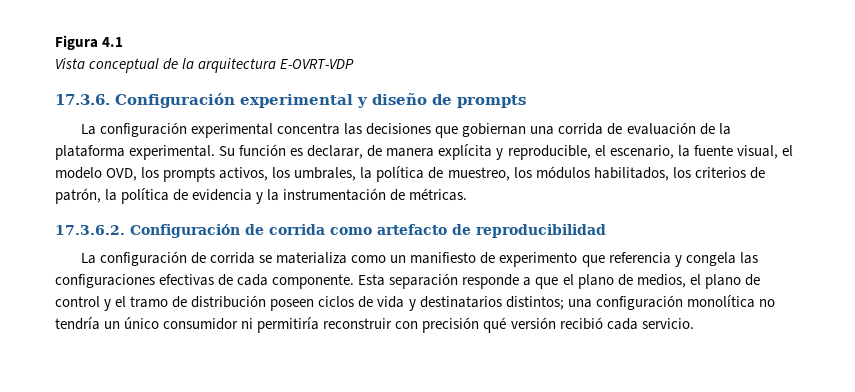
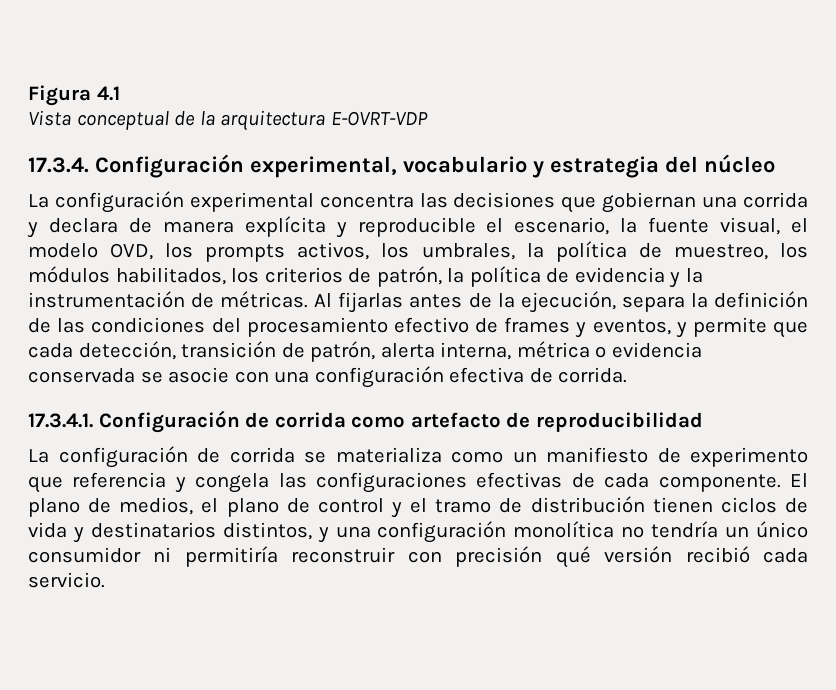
- 17.3.6. Configuración experimental y diseño de prompts
+ 17.3.4. Configuración experimental, vocabulario y estrategia del núcleo
- La configuración experimental concentra las decisiones que gobiernan una corrida de evaluación de la plataforma experimental. Su función es declarar, de manera explícita y reproducible, el escenario, la fuente visual, el modelo OVD, los prompts activos, los umbrales, la política de muestreo, los módulos habilitados, los criterios de patrón, la política de evidencia y la instrumentación de métricas.
- 17.3.6.2. Configuración de corrida como artefacto de reproducibilidad
+ La configuración experimental concentra las decisiones que gobiernan una corrida y declara de manera explícita y reproducible el escenario, la fuente visual, el modelo OVD, los prompts activos, los umbrales, la política de muestreo, los módulos habilitados, los criterios de patrón, la política de evidencia y la instrumentación de métricas. Al fijarlas antes de la ejecución, separa la definición de las condiciones del procesamiento efectivo de frames y eventos, y permite que cada detección, transición de patrón, alerta interna, métrica o evidencia conservada se asocie con una configuración efectiva de corrida.
+ 17.3.4.1. Configuración de corrida como artefacto de reproducibilidad
- Esta separación responde a que el plano de medios, el plano de control y el tramo de distribución poseen ciclos de vida y destinatarios distintos; una configuración monolítica no tendría un único consumidor ni permitiría reconstruir con precisión qué versión recibió cada servicio.
+ El plano de medios, el plano de control y el tramo de distribución tienen ciclos de vida y destinatarios distintos, y una configuración monolítica no tendría un único consumidor ni permitiría reconstruir con precisión qué versión recibió cada servicio.

